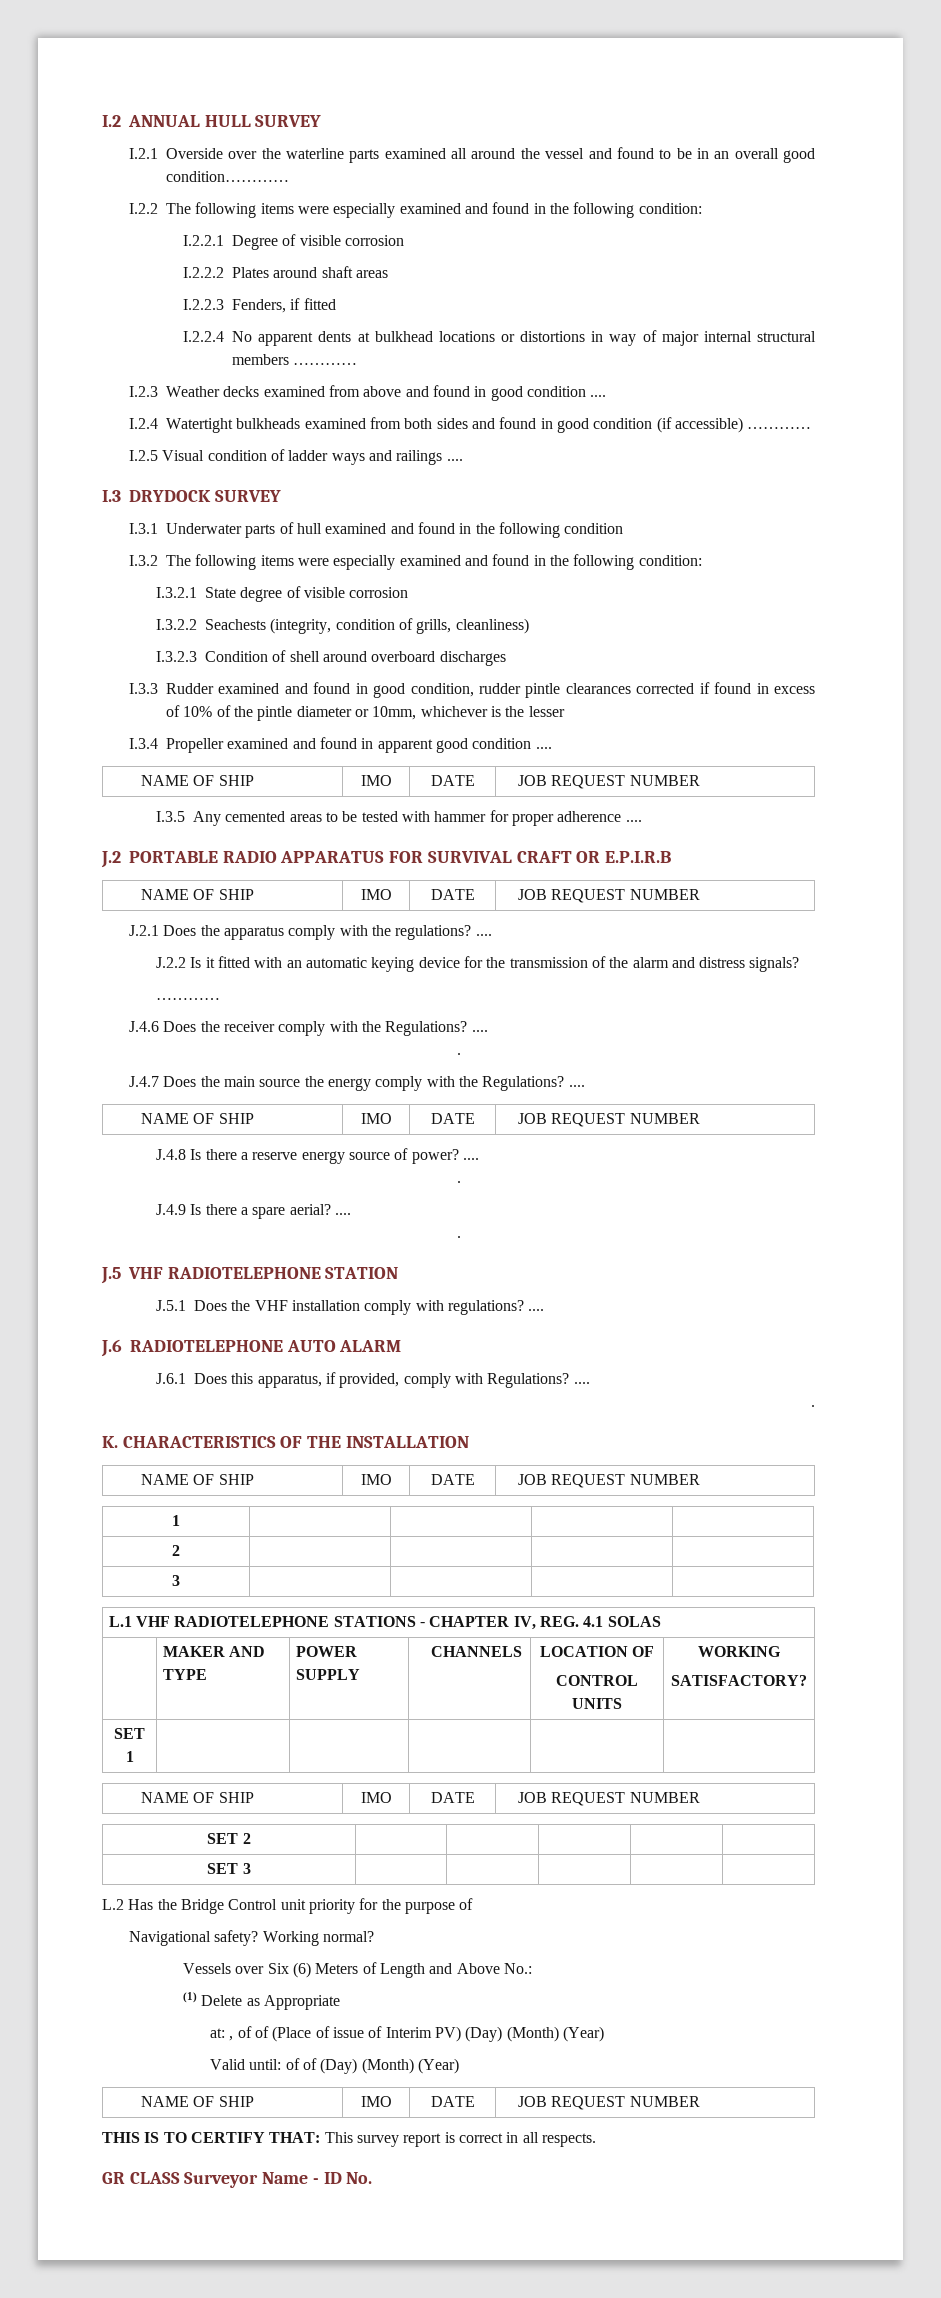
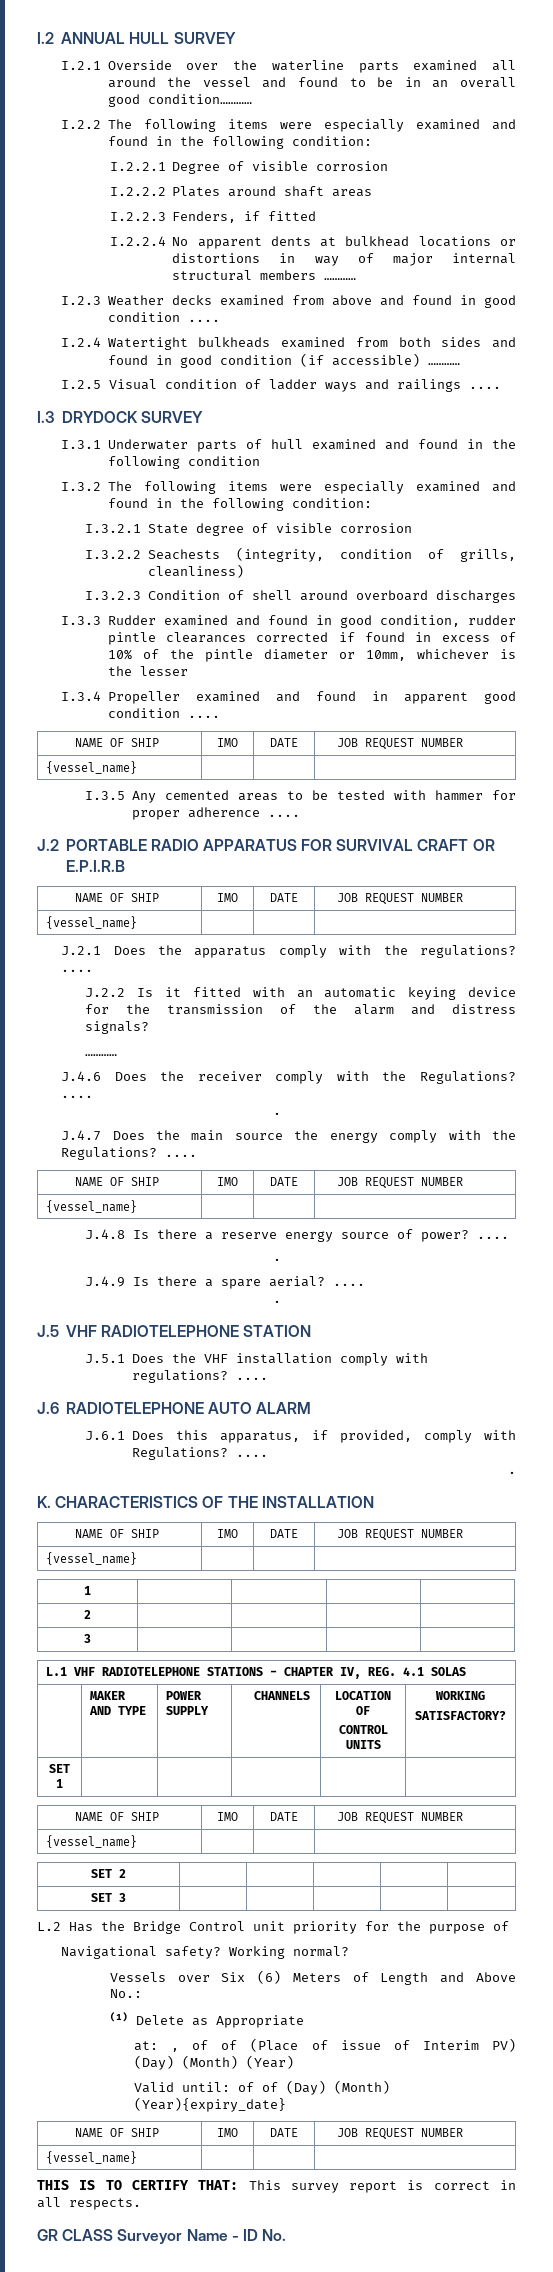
  I.3.4 Propeller examined and found in apparent good condition ....
  NAME OF SHIP | IMO | DATE | JOB REQUEST NUMBER
+ {vessel_name} | | |
  J.2 PORTABLE RADIO APPARATUS FOR SURVIVAL CRAFT OR E.P.I.R.B
  NAME OF SHIP | IMO | DATE | JOB REQUEST NUMBER
+ {vessel_name} | | |
  J.4.7 Does the main source the energy comply with the Regulations? ....
  NAME OF SHIP | IMO | DATE | JOB REQUEST NUMBER
+ {vessel_name} | | |
  K. CHARACTERISTICS OF THE INSTALLATION
  NAME OF SHIP | IMO | DATE | JOB REQUEST NUMBER
+ {vessel_name} | | |
  SET 1 | | | | |
  NAME OF SHIP | IMO | DATE | JOB REQUEST NUMBER
+ {vessel_name} | | |
- Valid until: of of (Day) (Month) (Year)
+ Valid until: of of (Day) (Month) (Year){expiry_date}
  NAME OF SHIP | IMO | DATE | JOB REQUEST NUMBER
+ {vessel_name} | | |

